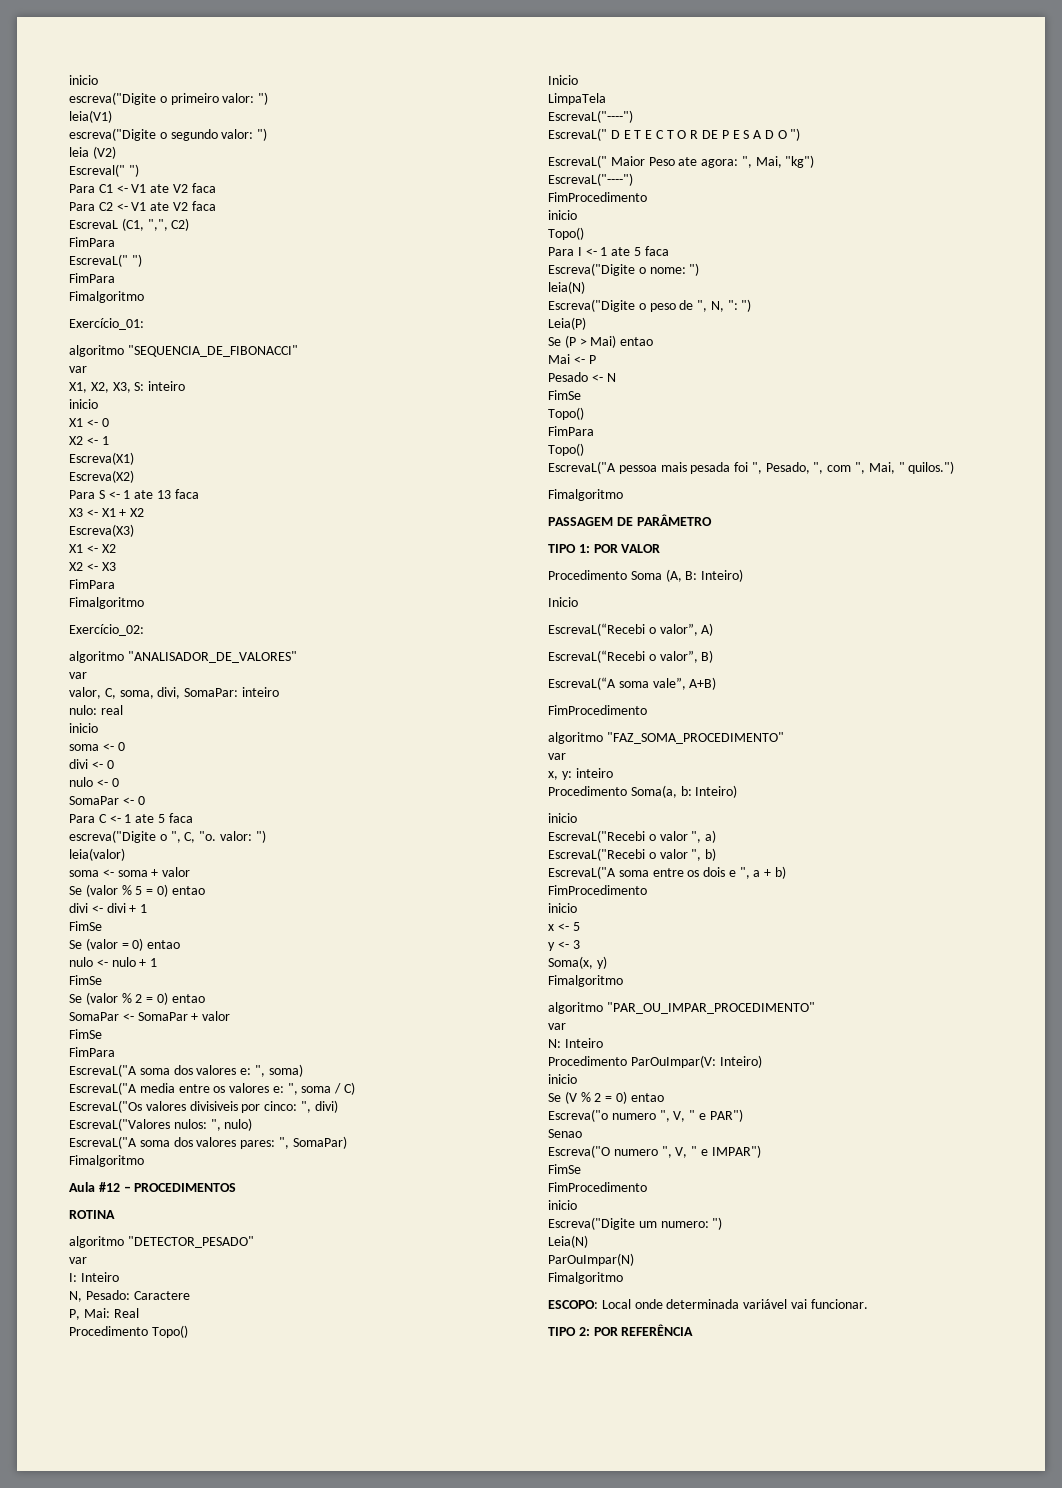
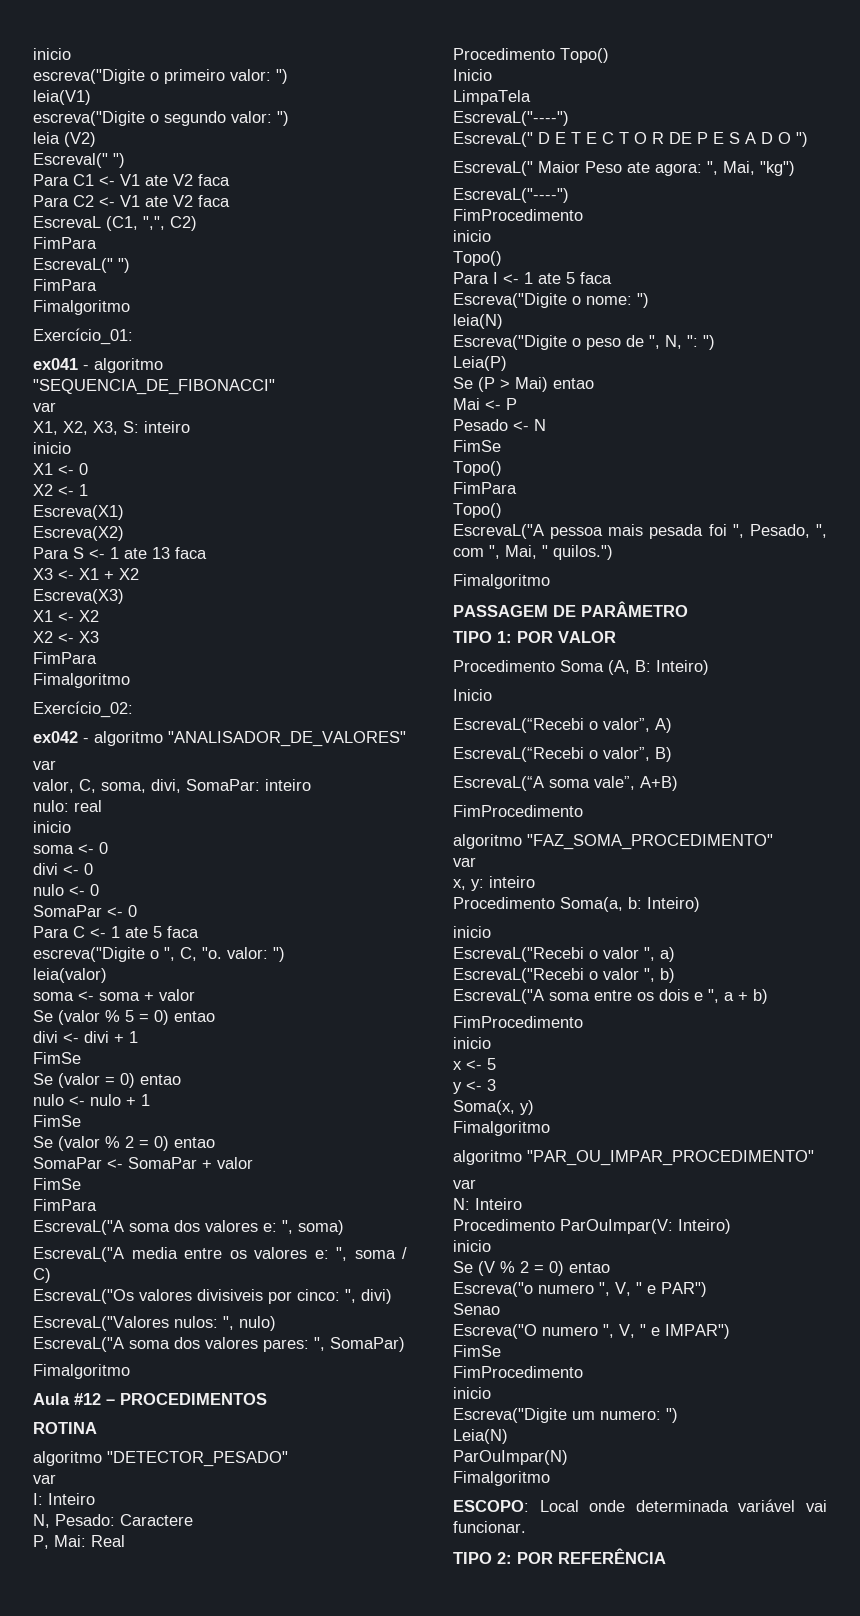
- algoritmo "SEQUENCIA_DE_FIBONACCI"
+ ex041 - algoritmo "SEQUENCIA_DE_FIBONACCI"
- algoritmo "ANALISADOR_DE_VALORES"
+ ex042 - algoritmo "ANALISADOR_DE_VALORES"

